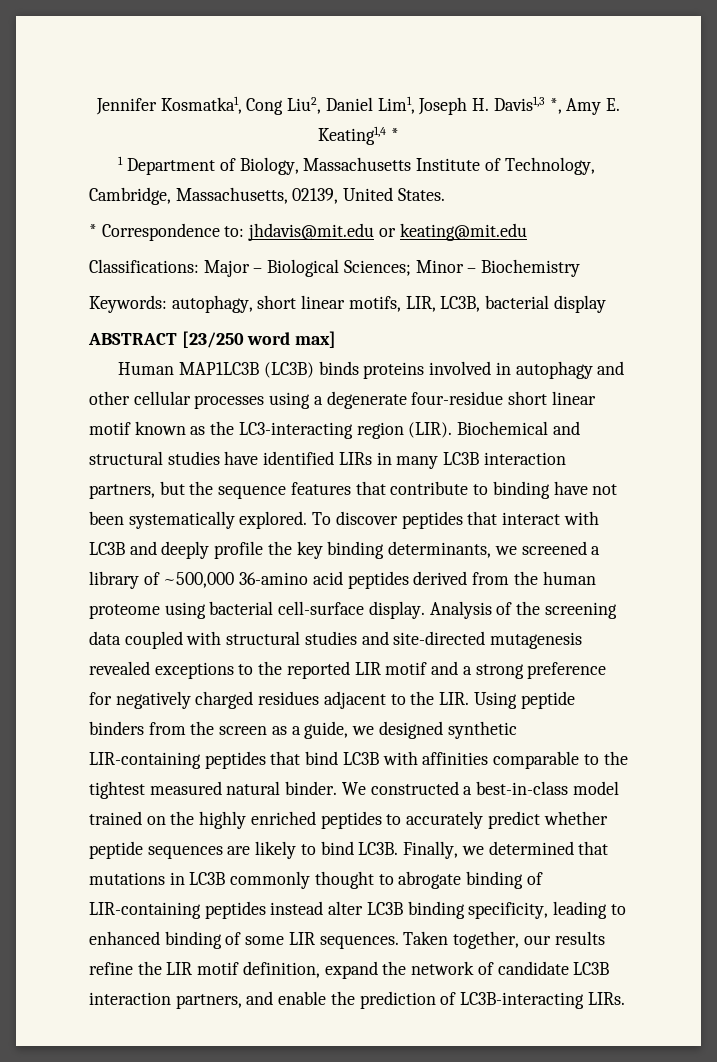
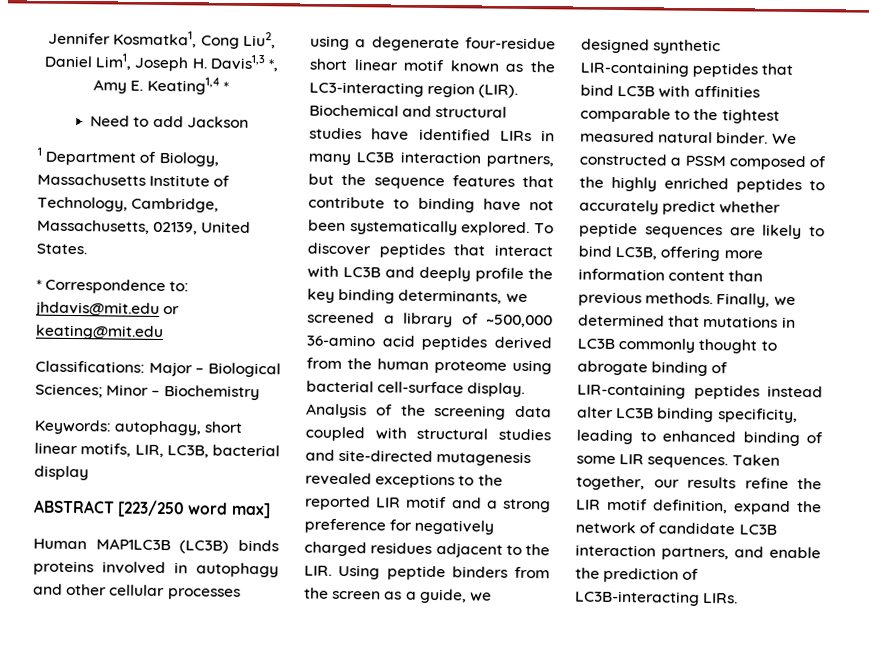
+ Need to add Jackson
- ABSTRACT [23/250 word max]
+ ABSTRACT [223/250 word max]
- We constructed a best-in-class model trained on the highly enriched peptides to accurately predict whether peptide sequences are likely to bind LC3B.
+ We constructed a PSSM composed of the highly enriched peptides to accurately predict whether peptide sequences are likely to bind LC3B, offering more information content than previous methods.

